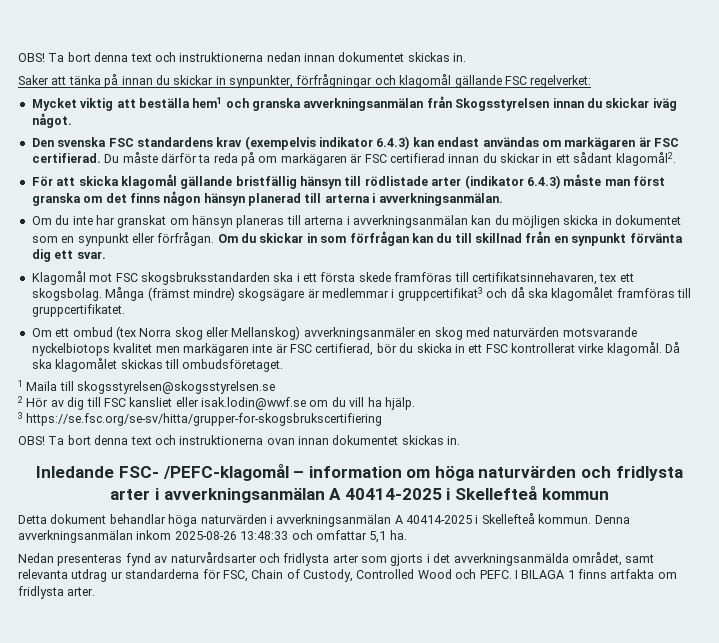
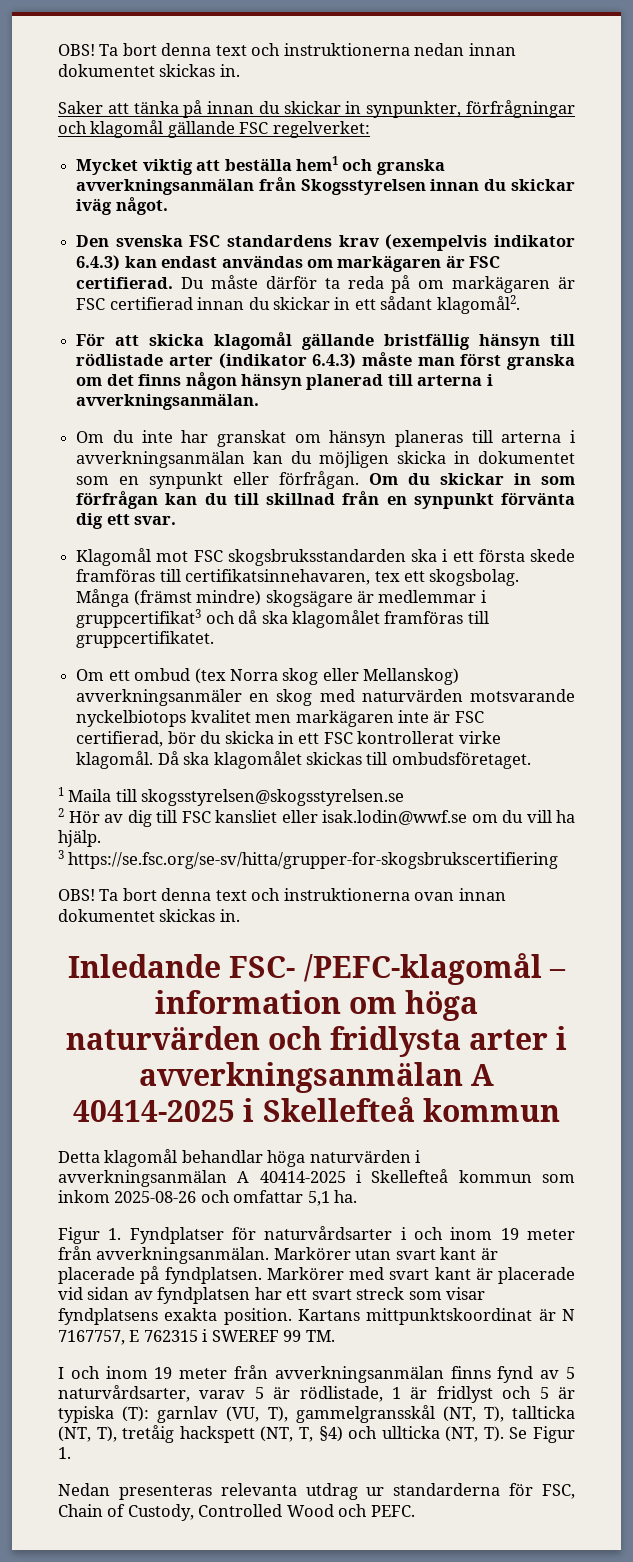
- Detta dokument behandlar höga naturvärden i avverkningsanmälan A 40414-2025 i Skellefteå kommun. Denna avverkningsanmälan inkom 2025-08-26 13:48:33 och omfattar 5,1 ha.
+ Detta klagomål behandlar höga naturvärden i avverkningsanmälan A 40414-2025 i Skellefteå kommun som inkom 2025-08-26 och omfattar 5,1 ha.
- Nedan presenteras fynd av naturvårdsarter och fridlysta arter som gjorts i det avverkningsanmälda området, samt relevanta utdrag ur standarderna för FSC, Chain of Custody, Controlled Wood och PEFC. I BILAGA 1 finns artfakta om fridlysta arter.
+ Figur 1. Fyndplatser för naturvårdsarter i och inom 19 meter från avverkningsanmälan. Markörer utan svart kant är placerade på fyndplatsen. Markörer med svart kant är placerade vid sidan av fyndplatsen har ett svart streck som visar fyndplatsens exakta position. Kartans mittpunktskoordinat är N 7167757, E 762315 i SWEREF 99 TM.
+ I och inom 19 meter från avverkningsanmälan finns fynd av 5 naturvårdsarter, varav 5 är rödlistade, 1 är fridlyst och 5 är typiska (T): garnlav (VU, T), gammelgransskål (NT, T), tallticka (NT, T), tretåig hackspett (NT, T, §4) och ullticka (NT, T). Se Figur 1.
+ Nedan presenteras relevanta utdrag ur standarderna för FSC, Chain of Custody, Controlled Wood och PEFC.

